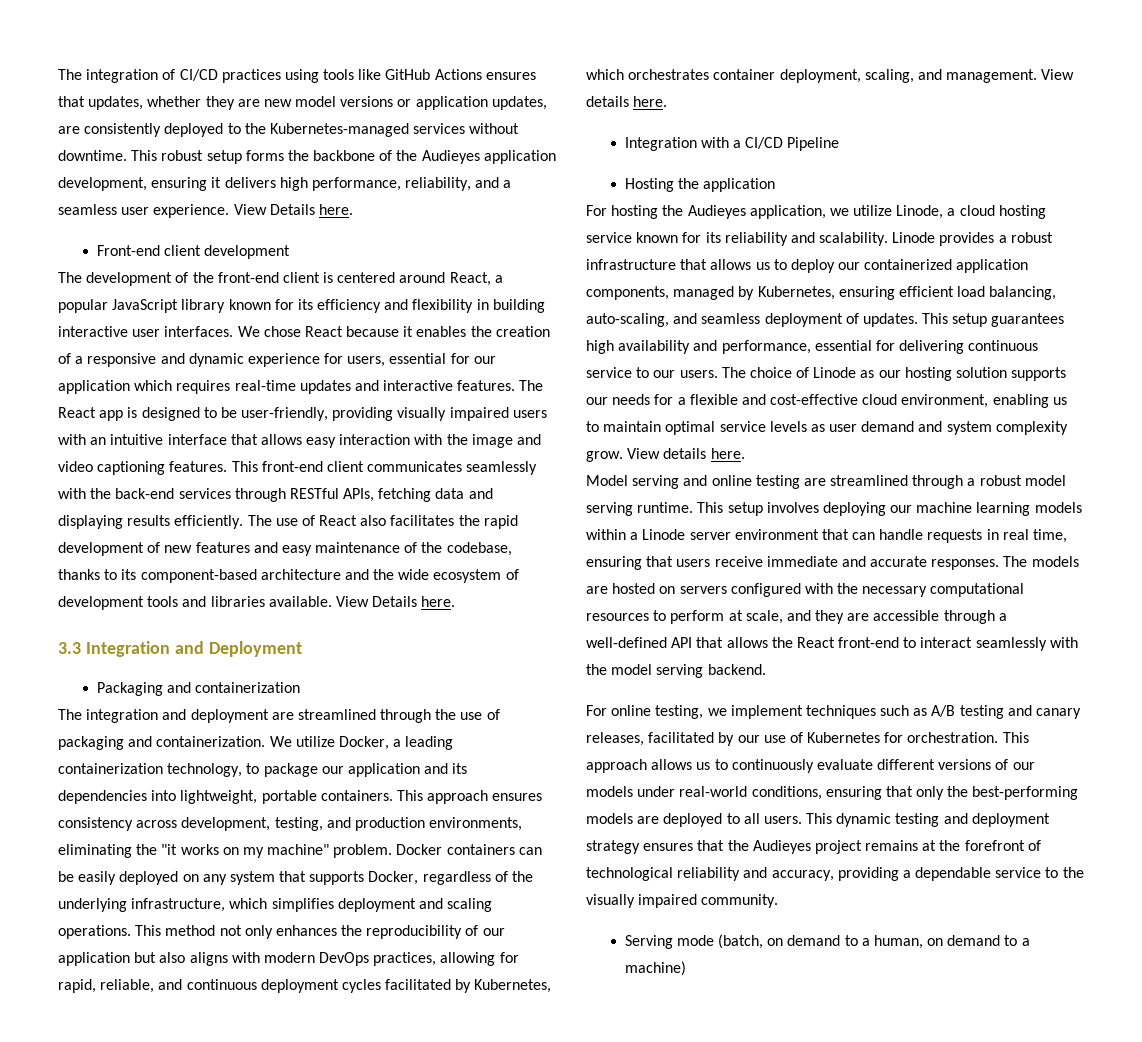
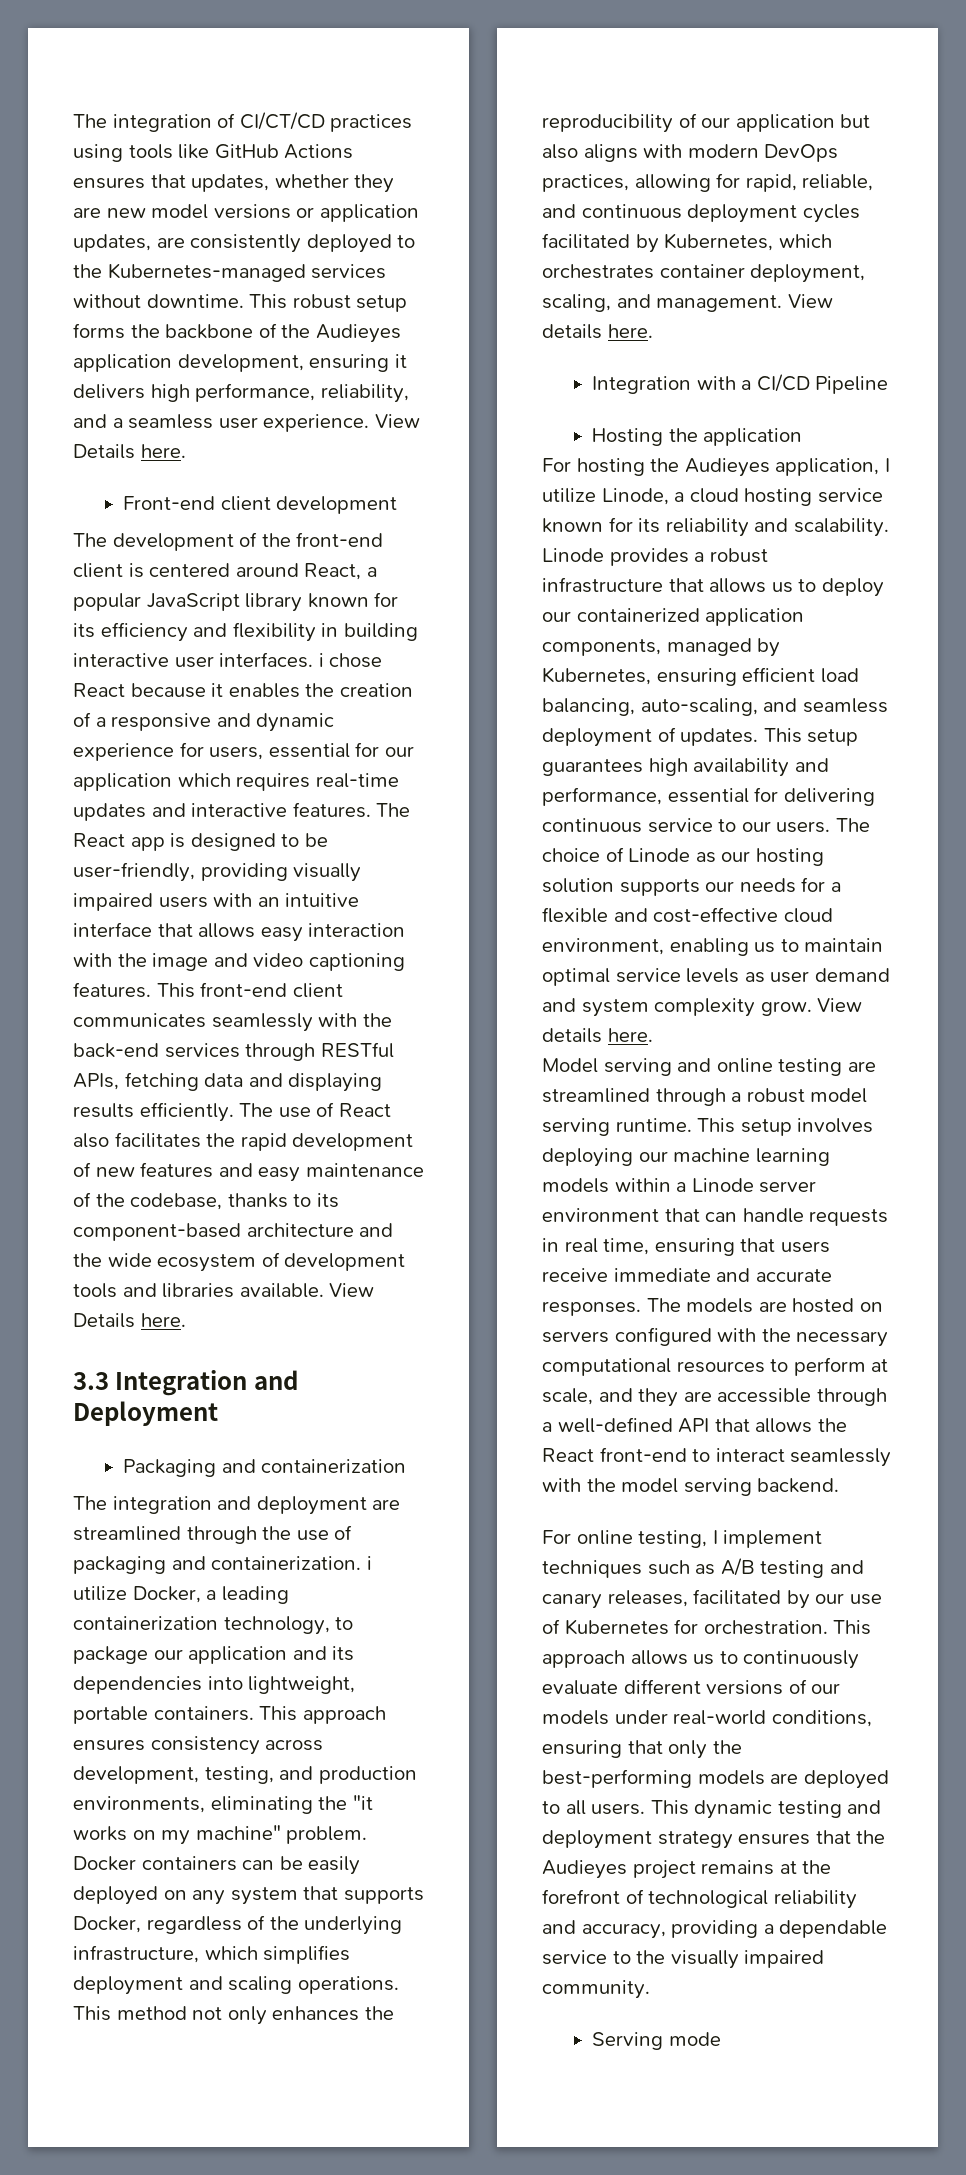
- The integration of CI/CD practices using tools like GitHub Actions ensures that updates, whether they are new model versions or application updates, are consistently deployed to the Kubernetes-managed services without downtime.
+ The integration of CI/CT/CD practices using tools like GitHub Actions ensures that updates, whether they are new model versions or application updates, are consistently deployed to the Kubernetes-managed services without downtime.
- The development of the front-end client is centered around React, a popular JavaScript library known for its efficiency and flexibility in building interactive user interfaces. We chose React because it enables the creation of a responsive and dynamic experience for users, essential for our application which requires real-time updates and interactive features.
+ The development of the front-end client is centered around React, a popular JavaScript library known for its efficiency and flexibility in building interactive user interfaces. i chose React because it enables the creation of a responsive and dynamic experience for users, essential for our application which requires real-time updates and interactive features.
- The integration and deployment are streamlined through the use of packaging and containerization. We utilize Docker, a leading containerization technology, to package our application and its dependencies into lightweight, portable containers.
+ The integration and deployment are streamlined through the use of packaging and containerization. i utilize Docker, a leading containerization technology, to package our application and its dependencies into lightweight, portable containers.
- For hosting the Audieyes application, we utilize Linode, a cloud hosting service known for its reliability and scalability.
+ For hosting the Audieyes application, I utilize Linode, a cloud hosting service known for its reliability and scalability.
- For online testing, we implement techniques such as A/B testing and canary releases, facilitated by our use of Kubernetes for orchestration.
+ For online testing, I implement techniques such as A/B testing and canary releases, facilitated by our use of Kubernetes for orchestration.
- Serving mode (batch, on demand to a human, on demand to a machine)
+ Serving mode

